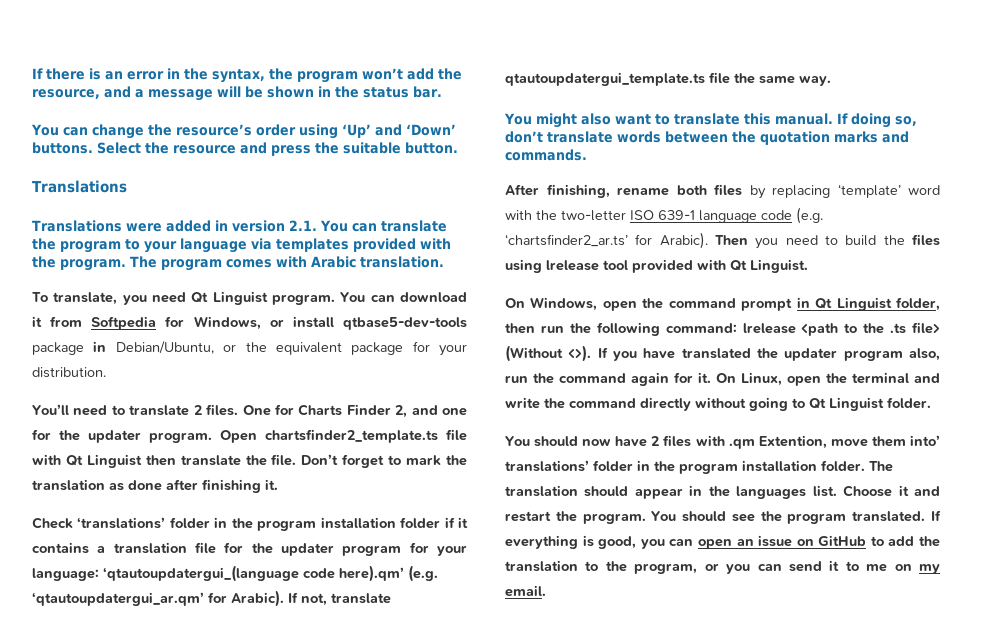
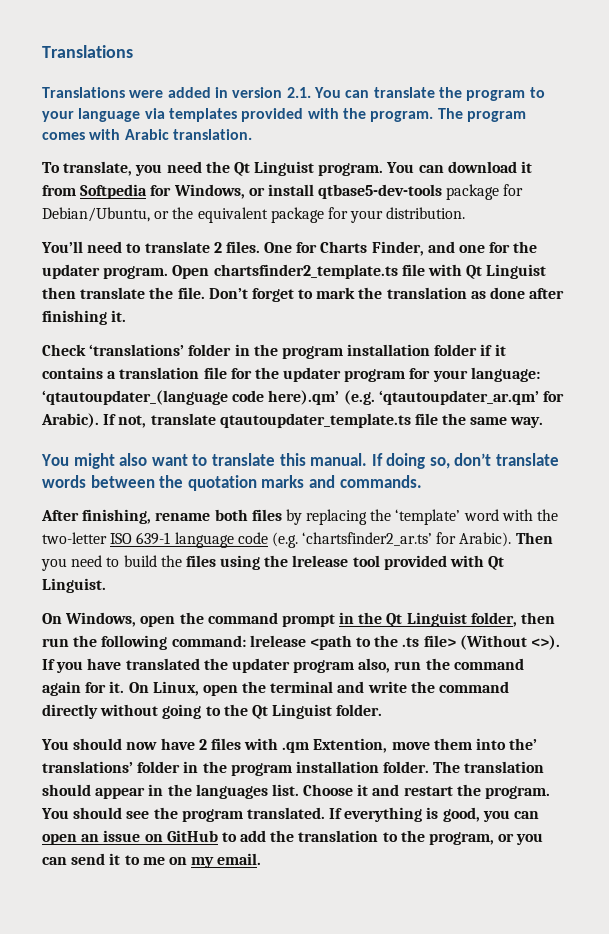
- If there is an error in the syntax, the program won’t add the resource, and a message will be shown in the status bar.
- You can change the resource’s order using ‘Up’ and ‘Down’ buttons. Select the resource and press the suitable button.
- To translate, you need Qt Linguist program.
+ To translate, you need the Qt Linguist program.
- You can download it from Softpedia for Windows, or install qtbase5-dev-tools package in Debian/Ubuntu, or the equivalent package for your distribution.
+ You can download it from Softpedia for Windows, or install qtbase5-dev-tools package for Debian/Ubuntu, or the equivalent package for your distribution.
- One for Charts Finder 2, and one for the updater program.
+ One for Charts Finder, and one for the updater program.
- Check ‘translations’ folder in the program installation folder if it contains a translation file for the updater program for your language: ‘qtautoupdatergui_(language code here).qm’ (e.g. ‘qtautoupdatergui_ar.qm’ for Arabic).
+ Check ‘translations’ folder in the program installation folder if it contains a translation file for the updater program for your language: ‘qtautoupdater_(language code here).qm’ (e.g. ‘qtautoupdater_ar.qm’ for Arabic).
- If not, translate qtautoupdatergui_template.ts file the same way.
+ If not, translate qtautoupdater_template.ts file the same way.
- After finishing, rename both files by replacing ‘template’ word with the two-letter ISO 639-1 language code (e.g. ‘chartsfinder2_ar.ts’ for Arabic).
+ After finishing, rename both files by replacing the ‘template’ word with the two-letter ISO 639-1 language code (e.g. ‘chartsfinder2_ar.ts’ for Arabic).
- Then you need to build the files using lrelease tool provided with Qt Linguist.
+ Then you need to build the files using the lrelease tool provided with Qt Linguist.
- On Windows, open the command prompt in Qt Linguist folder, then run the following command: lrelease <path to the .ts file> (Without <>).
+ On Windows, open the command prompt in the Qt Linguist folder, then run the following command: lrelease <path to the .ts file> (Without <>).
- On Linux, open the terminal and write the command directly without going to Qt Linguist folder.
+ On Linux, open the terminal and write the command directly without going to the Qt Linguist folder.
- You should now have 2 files with .qm Extention, move them into’ translations’ folder in the program installation folder.
+ You should now have 2 files with .qm Extention, move them into the’ translations’ folder in the program installation folder.

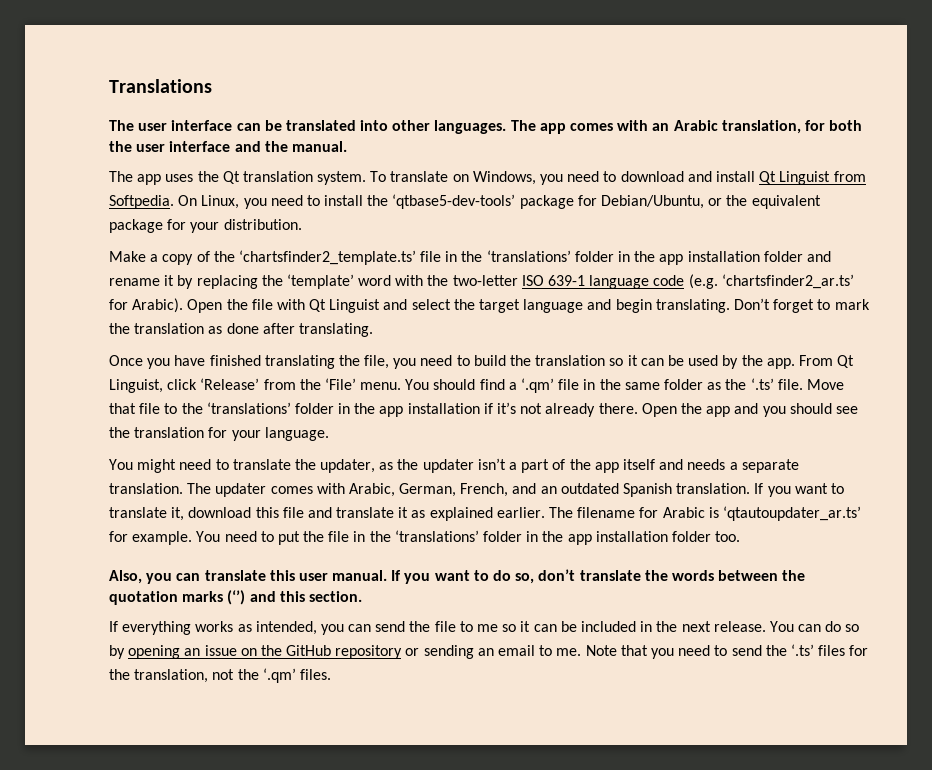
- Translations were added in version 2.1. You can translate the program to your language via templates provided with the program. The program comes with Arabic translation.
- To translate, you need the Qt Linguist program. You can download it from Softpedia for Windows, or install qtbase5-dev-tools package for Debian/Ubuntu, or the equivalent package for your distribution.
+ The user interface can be translated into other languages. The app comes with an Arabic translation, for both the user interface and the manual.
+ The app uses the Qt translation system. To translate on Windows, you need to download and install Qt Linguist from Softpedia. On Linux, you need to install the ‘qtbase5-dev-tools’ package for Debian/Ubuntu, or the equivalent package for your distribution.
- You’ll need to translate 2 files. One for Charts Finder, and one for the updater program. Open chartsfinder2_template.ts file with Qt Linguist then translate the file. Don’t forget to mark the translation as done after finishing it.
- Check ‘translations’ folder in the program installation folder if it contains a translation file for the updater program for your language: ‘qtautoupdater_(language code here).qm’ (e.g. ‘qtautoupdater_ar.qm’ for Arabic). If not, translate qtautoupdater_template.ts file the same way.
- You might also want to translate this manual. If doing so, don’t translate words between the quotation marks and commands.
- After finishing, rename both files by replacing the ‘template’ word with the two-letter ISO 639-1 language code (e.g. ‘chartsfinder2_ar.ts’ for Arabic).
+ Make a copy of the ‘chartsfinder2_template.ts’ file in the ‘translations’ folder in the app installation folder and rename it by replacing the ‘template’ word with the two-letter ISO 639-1 language code (e.g. ‘chartsfinder2_ar.ts’ for Arabic).
- Then you need to build the files using the lrelease tool provided with Qt Linguist.
- On Windows, open the command prompt in the Qt Linguist folder, then run the following command: lrelease <path to the .ts file> (Without <>). If you have translated the updater program also, run the command again for it. On Linux, open the terminal and write the command directly without going to the Qt Linguist folder.
- You should now have 2 files with .qm Extention, move them into the’ translations’ folder in the program installation folder. The translation should appear in the languages list. Choose it and restart the program. You should see the program translated. If everything is good, you can open an issue on GitHub to add the translation to the program, or you can send it to me on my email.
+ Open the file with Qt Linguist and select the target language and begin translating. Don’t forget to mark the translation as done after translating.
+ Once you have finished translating the file, you need to build the translation so it can be used by the app. From Qt Linguist, click ‘Release’ from the ‘File’ menu. You should find a ‘.qm’ file in the same folder as the ‘.ts’ file. Move that file to the ‘translations’ folder in the app installation if it’s not already there. Open the app and you should see the translation for your language.
+ You might need to translate the updater, as the updater isn’t a part of the app itself and needs a separate translation. The updater comes with Arabic, German, French, and an outdated Spanish translation. If you want to translate it, download this file and translate it as explained earlier. The filename for Arabic is ‘qtautoupdater_ar.ts’ for example. You need to put the file in the ‘translations’ folder in the app installation folder too.
+ Also, you can translate this user manual. If you want to do so, don’t translate the words between the quotation marks (‘’) and this section.
+ If everything works as intended, you can send the file to me so it can be included in the next release. You can do so by opening an issue on the GitHub repository or sending an email to me. Note that you need to send the ‘.ts’ files for the translation, not the ‘.qm’ files.

